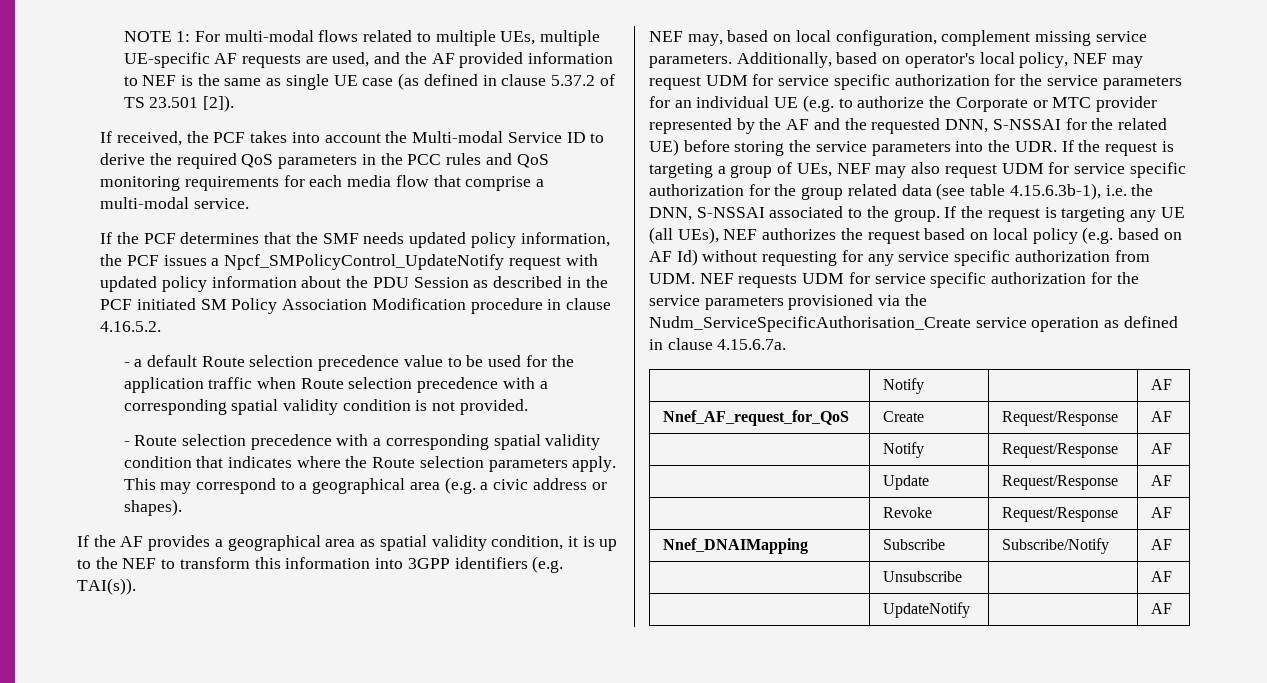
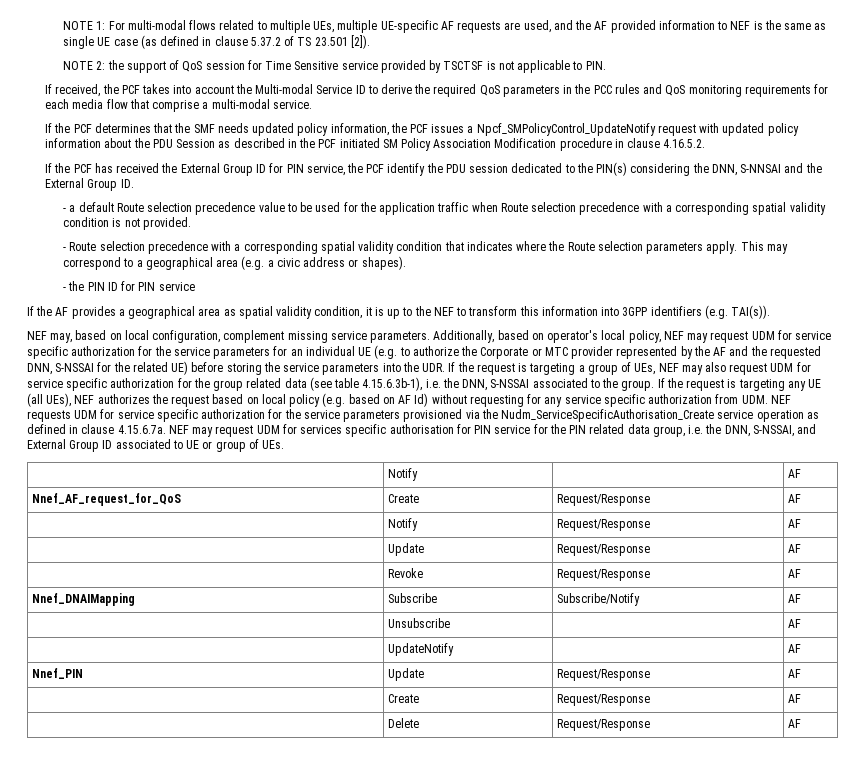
+ NOTE 2: the support of QoS session for Time Sensitive service provided by TSCTSF is not applicable to PIN.
+ If the PCF has received the External Group ID for PIN service, the PCF identify the PDU session dedicated to the PIN(s) considering the DNN, S-NNSAI and the External Group ID.
+ - the PIN ID for PIN service
- If the request is targeting any UE (all UEs), NEF authorizes the request based on local policy (e.g. based on AF Id) without requesting for any service specific authorization from UDM. NEF requests UDM for service specific authorization for the service parameters provisioned via the Nudm_ServiceSpecificAuthorisation_Create service operation as defined in clause 4.15.6.7a.
+ If the request is targeting any UE (all UEs), NEF authorizes the request based on local policy (e.g. based on AF Id) without requesting for any service specific authorization from UDM. NEF requests UDM for service specific authorization for the service parameters provisioned via the Nudm_ServiceSpecificAuthorisation_Create service operation as defined in clause 4.15.6.7a. NEF may request UDM for services specific authorisation for PIN service for the PIN related data group, i.e. the DNN, S-NSSAI, and External Group ID associated to UE or group of UEs.
+ Nnef_PIN | Update | Request/Response | AF
+ | Create | Request/Response | AF
+ | Delete | Request/Response | AF

